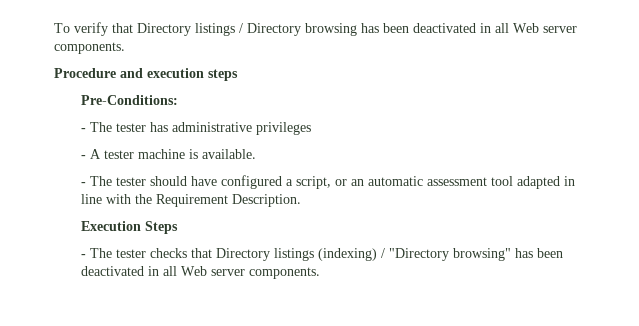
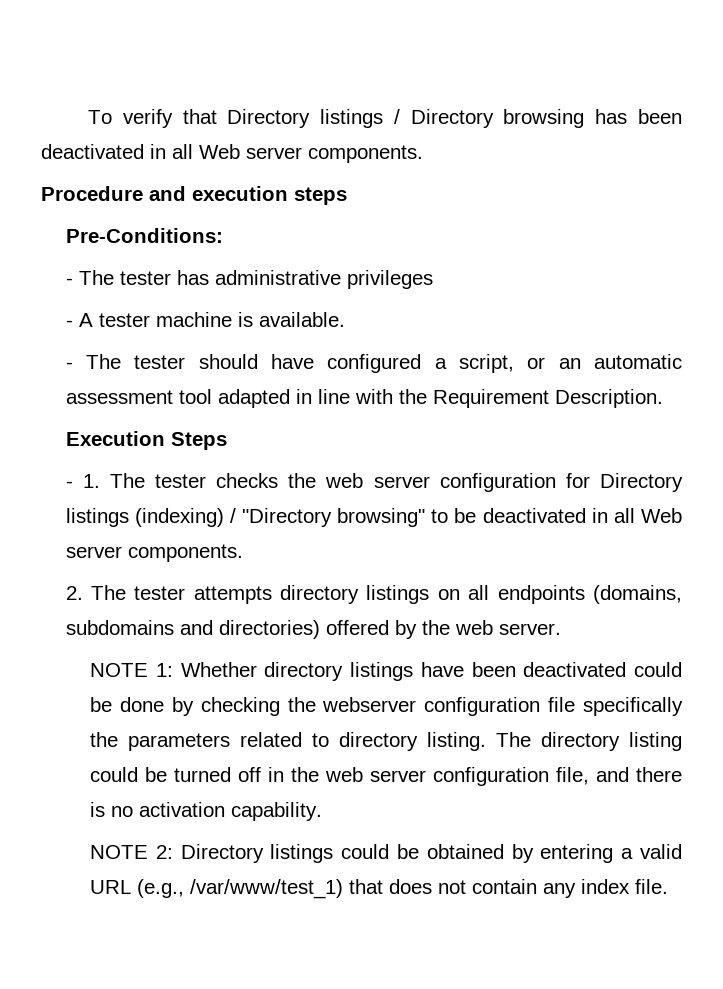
- - The tester checks that Directory listings (indexing) / "Directory browsing" has been deactivated in all Web server components.
+ - 1. The tester checks the web server configuration for Directory listings (indexing) / "Directory browsing" to be deactivated in all Web server components.
+ 2. The tester attempts directory listings on all endpoints (domains, subdomains and directories) offered by the web server.
+ NOTE 1: Whether directory listings have been deactivated could be done by checking the webserver configuration file specifically the parameters related to directory listing. The directory listing could be turned off in the web server configuration file, and there is no activation capability.
+ NOTE 2: Directory listings could be obtained by entering a valid URL (e.g., /var/www/test_1) that does not contain any index file.

